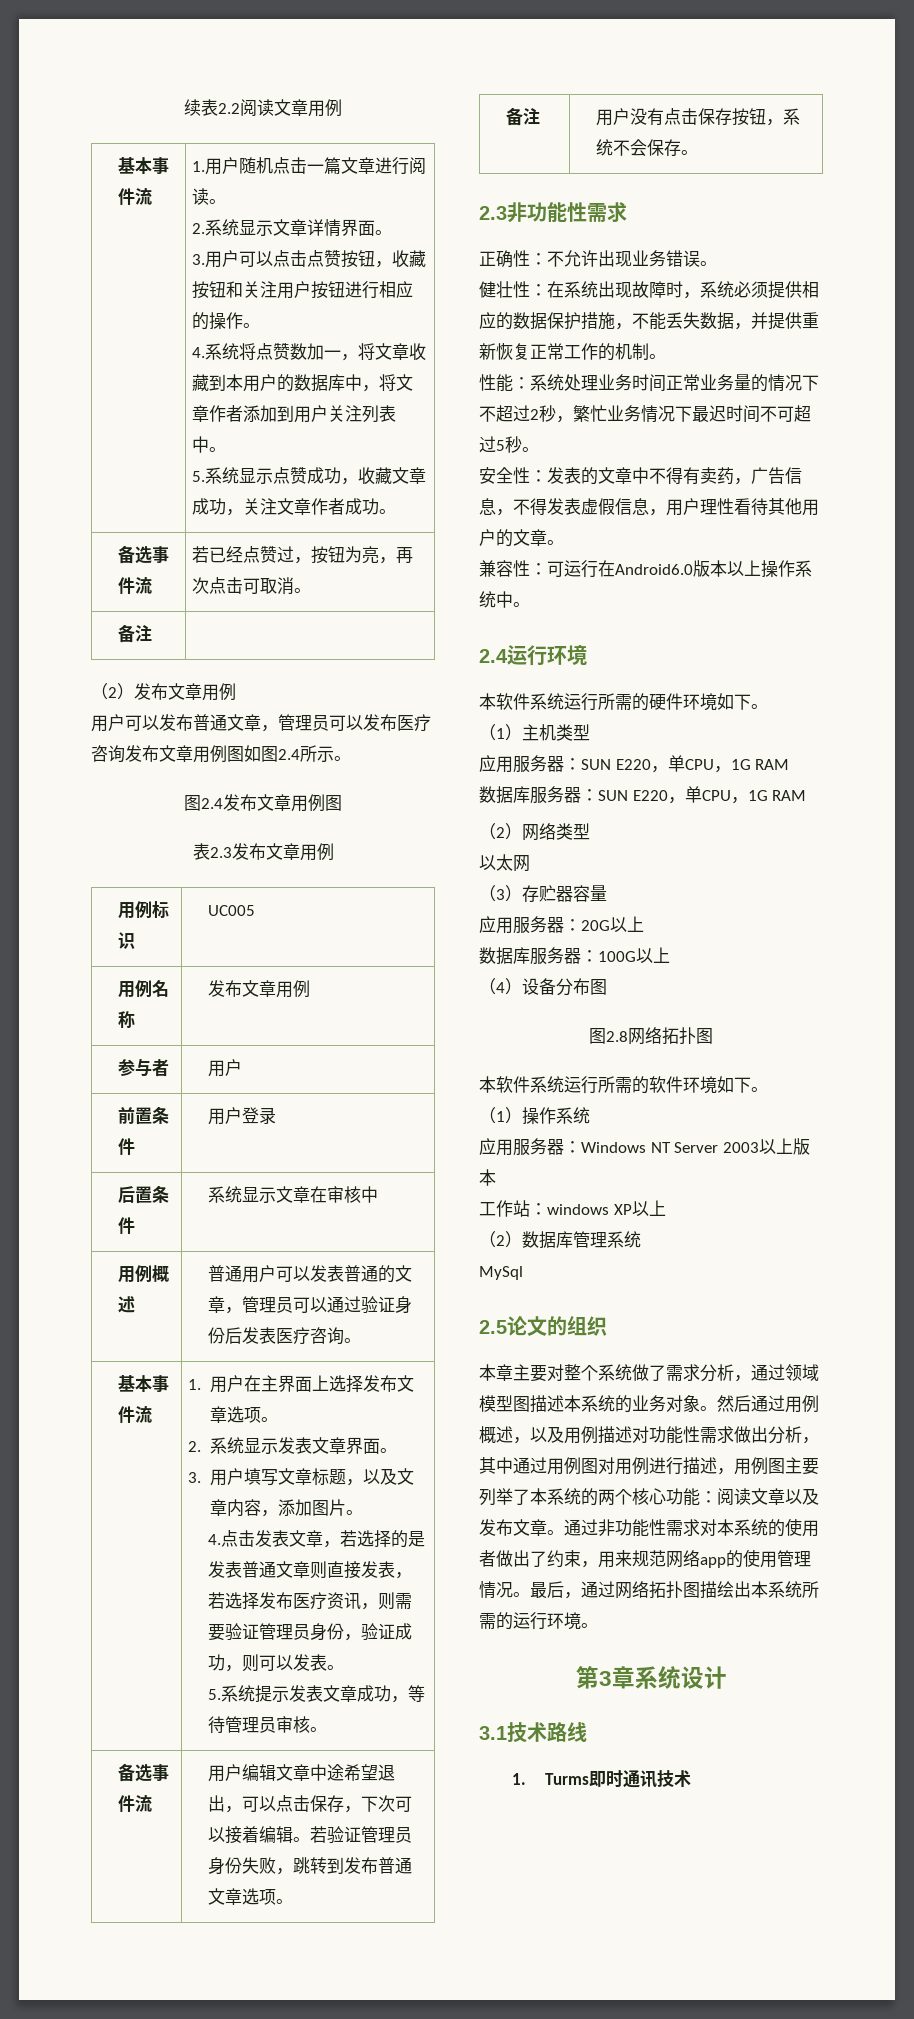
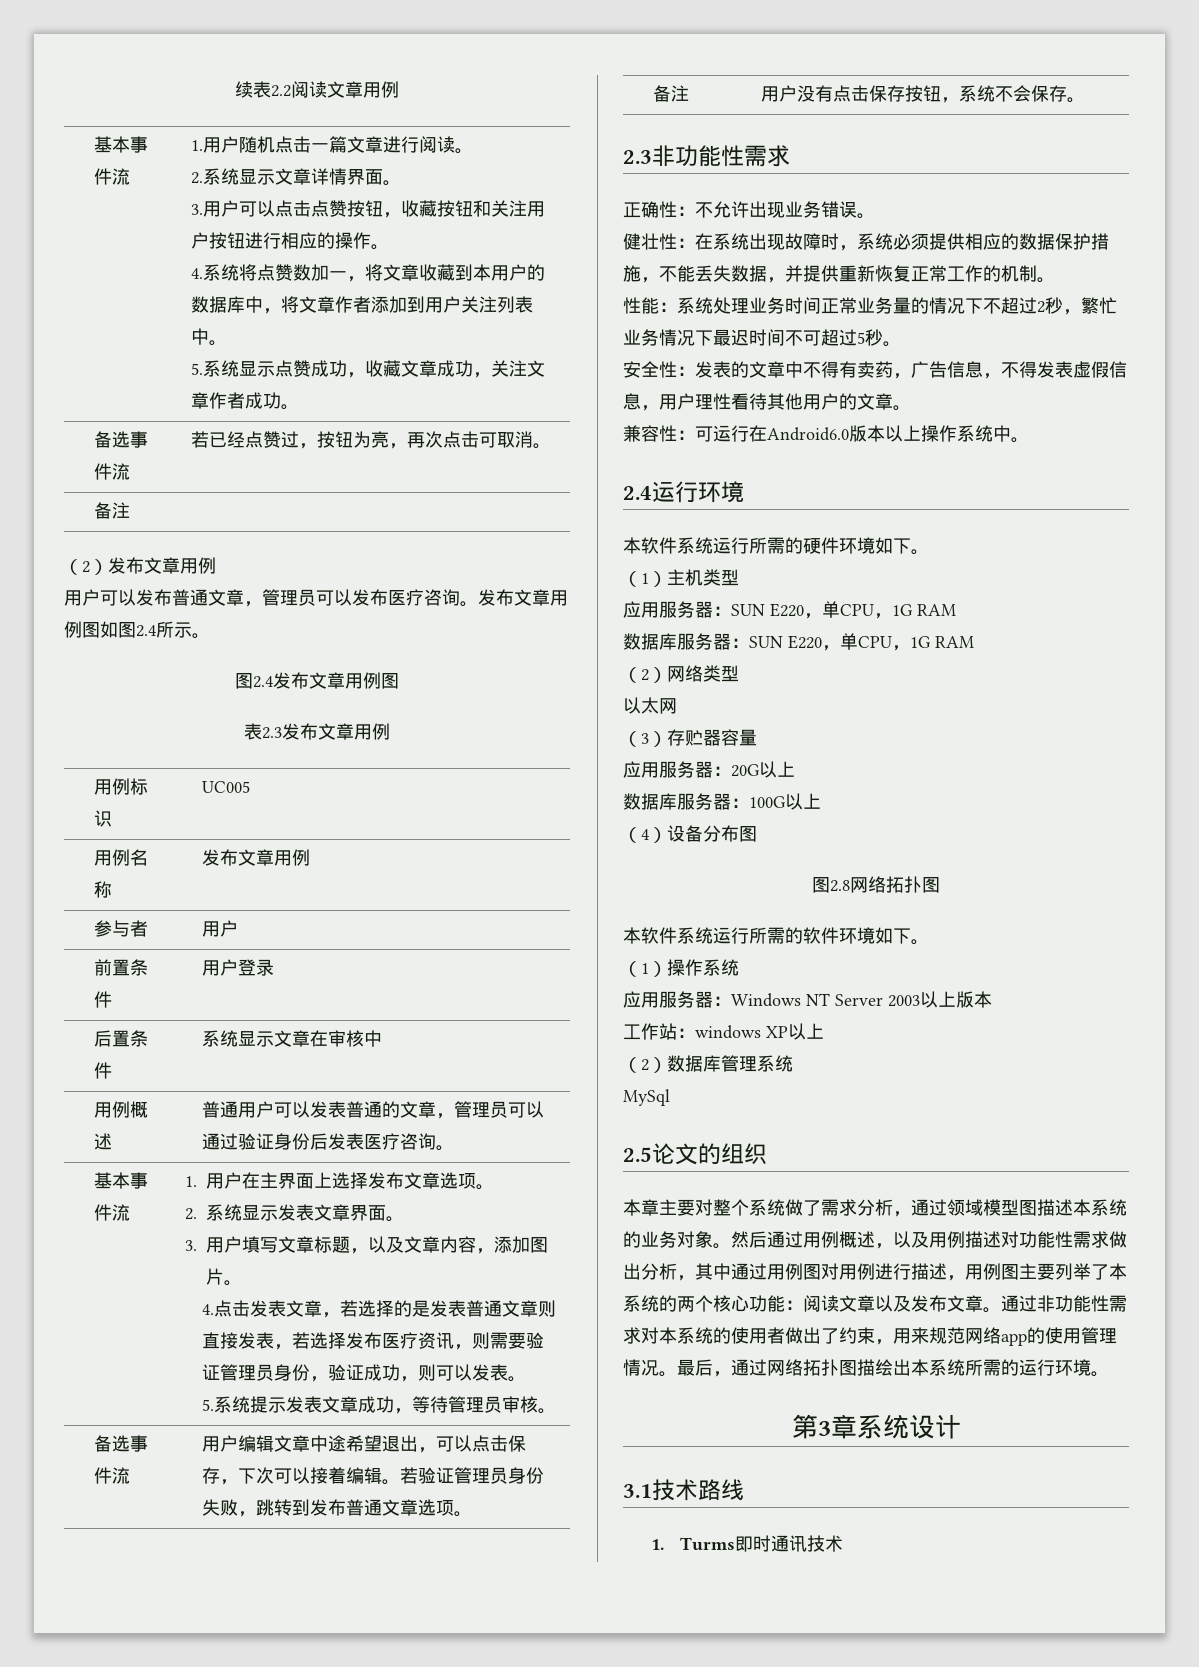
- 用户可以发布普通文章，管理员可以发布医疗咨询发布文章用例图如图2.4所示。
+ 用户可以发布普通文章，管理员可以发布医疗咨询。发布文章用例图如图2.4所示。

